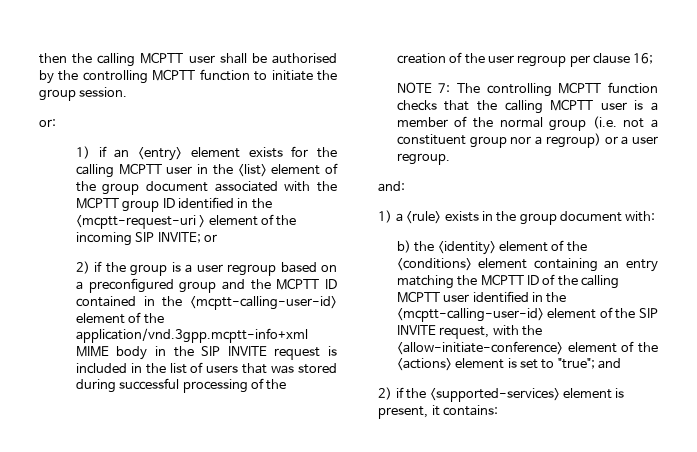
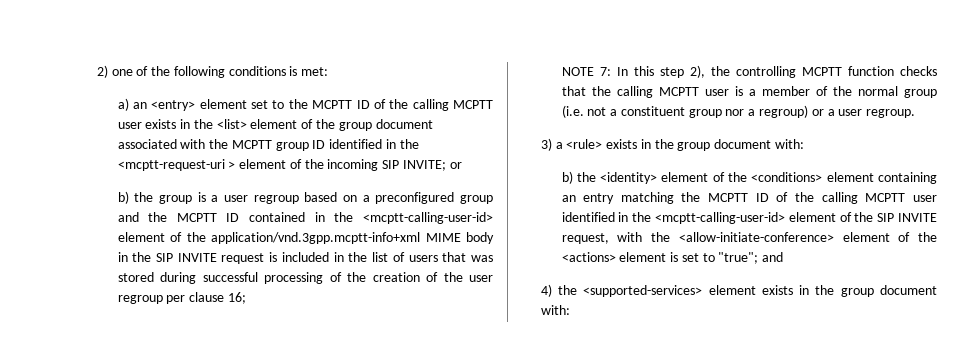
- then the calling MCPTT user shall be authorised by the controlling MCPTT function to initiate the group session.
- or:
- 1) if an <entry> element exists for the calling MCPTT user in the <list> element of the group document associated with the MCPTT group ID identified in the <mcptt-request-uri > element of the incoming SIP INVITE; or
+ 2) one of the following conditions is met:
+ a) an <entry> element set to the MCPTT ID of the calling MCPTT user exists in the <list> element of the group document associated with the MCPTT group ID identified in the <mcptt-request-uri > element of the incoming SIP INVITE; or
- 2) if the group is a user regroup based on a preconfigured group and the MCPTT ID contained in the <mcptt-calling-user-id> element of the application/vnd.3gpp.mcptt-info+xml MIME body in the SIP INVITE request is included in the list of users that was stored during successful processing of the creation of the user regroup per clause 16;
+ b) the group is a user regroup based on a preconfigured group and the MCPTT ID contained in the <mcptt-calling-user-id> element of the application/vnd.3gpp.mcptt-info+xml MIME body in the SIP INVITE request is included in the list of users that was stored during successful processing of the creation of the user regroup per clause 16;
- NOTE 7: The controlling MCPTT function checks that the calling MCPTT user is a member of the normal group (i.e. not a constituent group nor a regroup) or a user regroup.
+ NOTE 7: In this step 2), the controlling MCPTT function checks that the calling MCPTT user is a member of the normal group (i.e. not a constituent group nor a regroup) or a user regroup.
- and:
- 1) a <rule> exists in the group document with:
+ 3) a <rule> exists in the group document with:
- 2) if the <supported-services> element is present, it contains:
+ 4) the <supported-services> element exists in the group document with:

